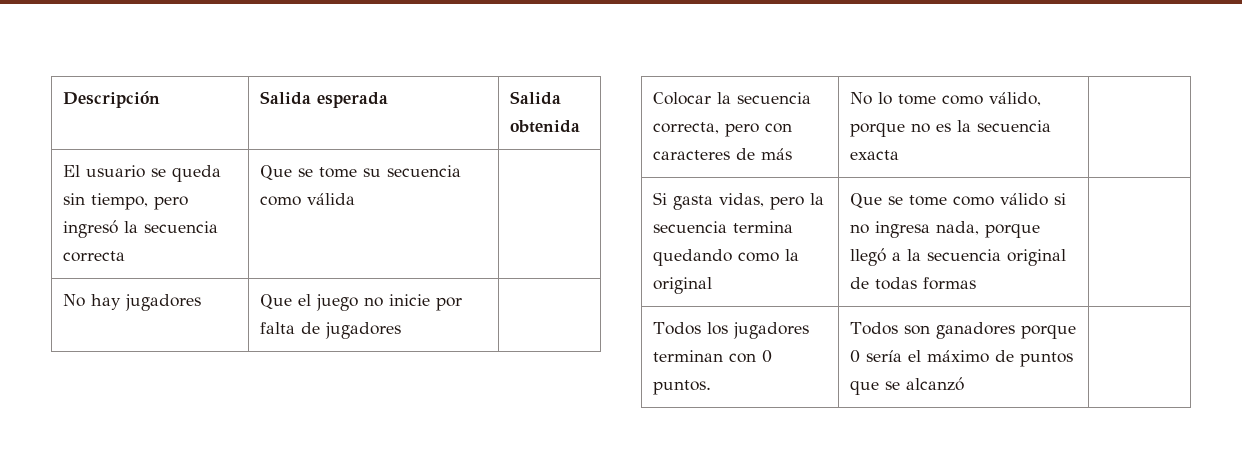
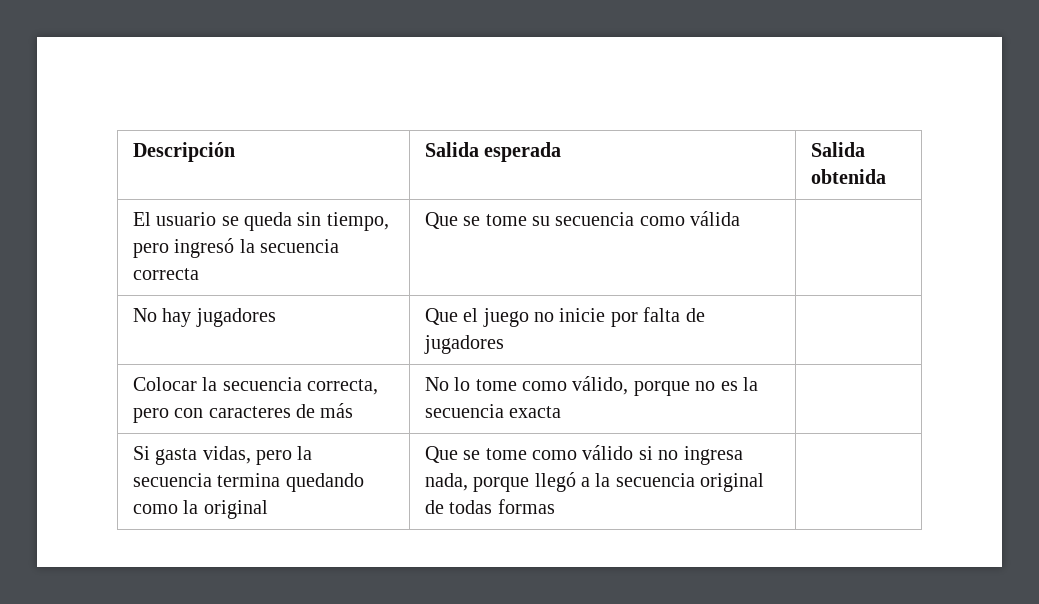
- Todos los jugadores terminan con 0 puntos. | Todos son ganadores porque 0 sería el máximo de puntos que se alcanzó |

